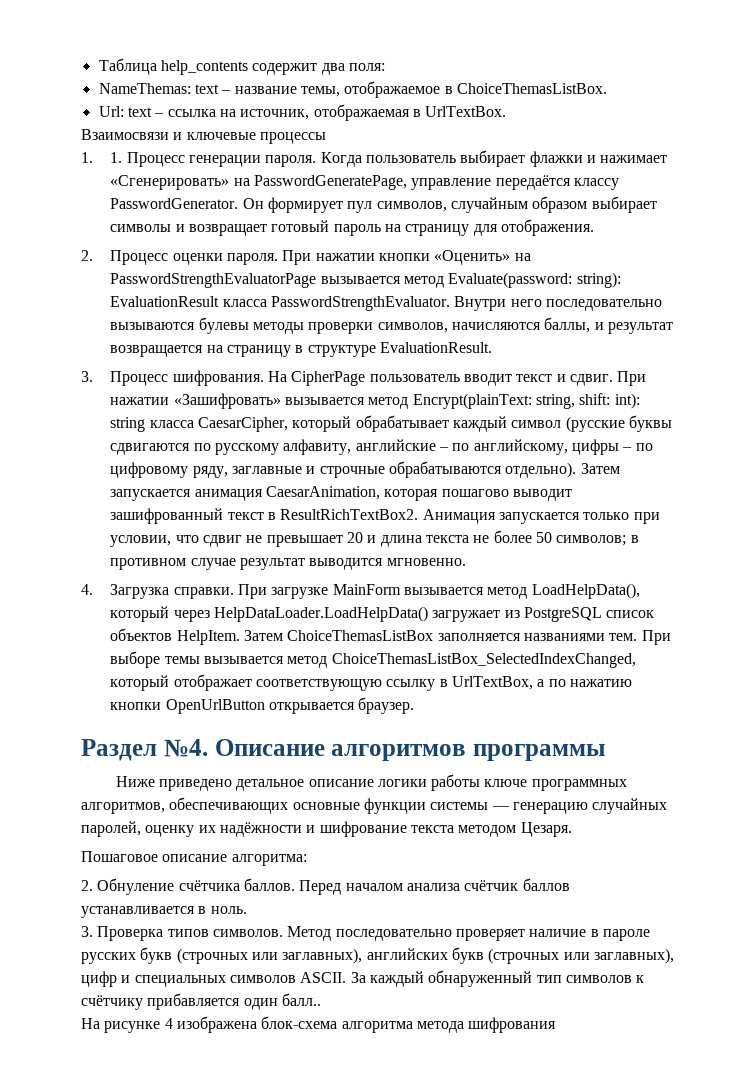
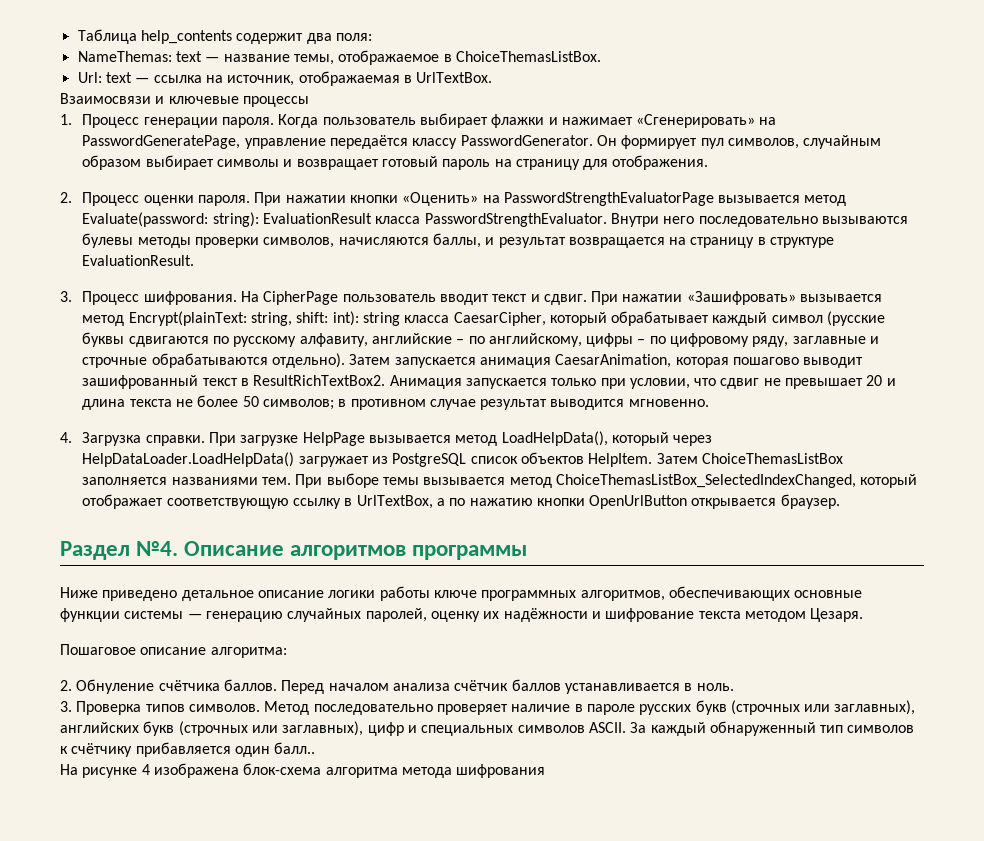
- NameThemas: text – название темы, отображаемое в ChoiceThemasListBox.
+ NameThemas: text — название темы, отображаемое в ChoiceThemasListBox.
- Url: text – ссылка на источник, отображаемая в UrlTextBox.
+ Url: text — ссылка на источник, отображаемая в UrlTextBox.
- 1. 1. Процесс генерации пароля.
+ 1. Процесс генерации пароля.
- При загрузке MainForm вызывается метод LoadHelpData(), который через HelpDataLoader.LoadHelpData() загружает из PostgreSQL список объектов HelpItem.
+ При загрузке HelpPage вызывается метод LoadHelpData(), который через HelpDataLoader.LoadHelpData() загружает из PostgreSQL список объектов HelpItem.

